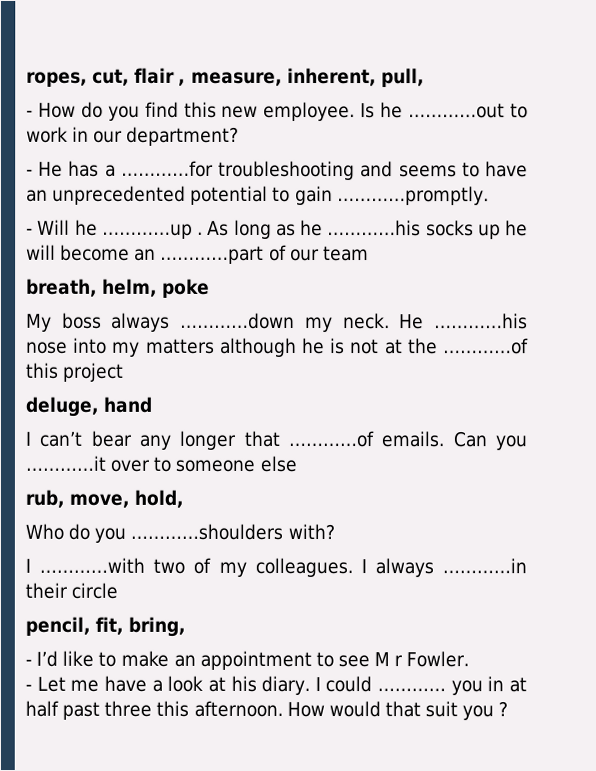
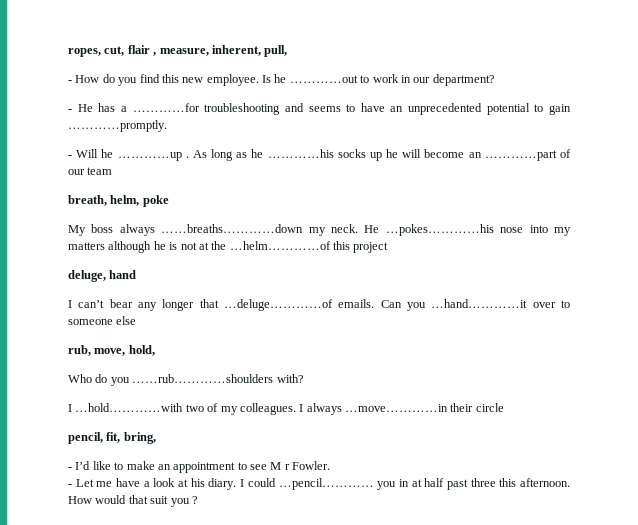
- My boss always …………down my neck.
+ My boss always ……breaths…………down my neck.
- He …………his nose into my matters although he is not at the …………of this project
+ He …pokes…………his nose into my matters although he is not at the …helm…………of this project
- I can’t bear any longer that …………of emails.
+ I can’t bear any longer that …deluge…………of emails.
- Can you …………it over to someone else
+ Can you …hand…………it over to someone else
- Who do you …………shoulders with?
+ Who do you ……rub…………shoulders with?
- I …………with two of my colleagues.
+ I …hold…………with two of my colleagues.
- I always …………in their circle
+ I always …move…………in their circle
- I could ………… you in at half past three this afternoon.
+ I could …pencil………… you in at half past three this afternoon.

